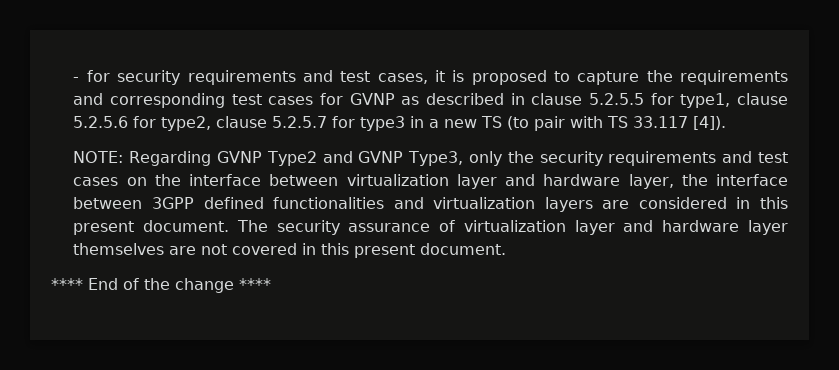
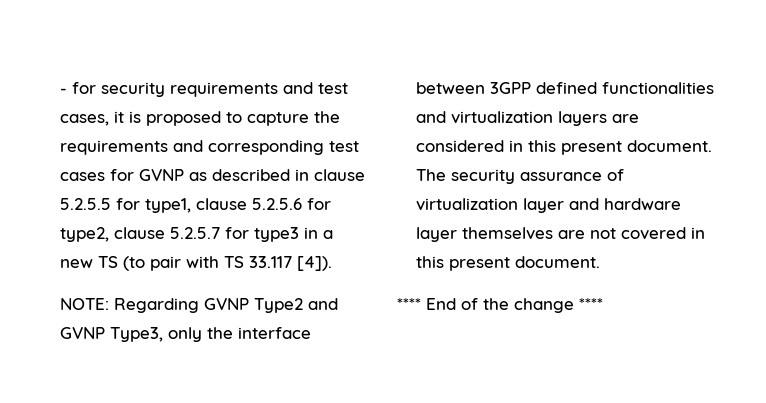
- NOTE: Regarding GVNP Type2 and GVNP Type3, only the security requirements and test cases on the interface between virtualization layer and hardware layer, the interface between 3GPP defined functionalities and virtualization layers are considered in this present document.
+ NOTE: Regarding GVNP Type2 and GVNP Type3, only the interface between 3GPP defined functionalities and virtualization layers are considered in this present document.

